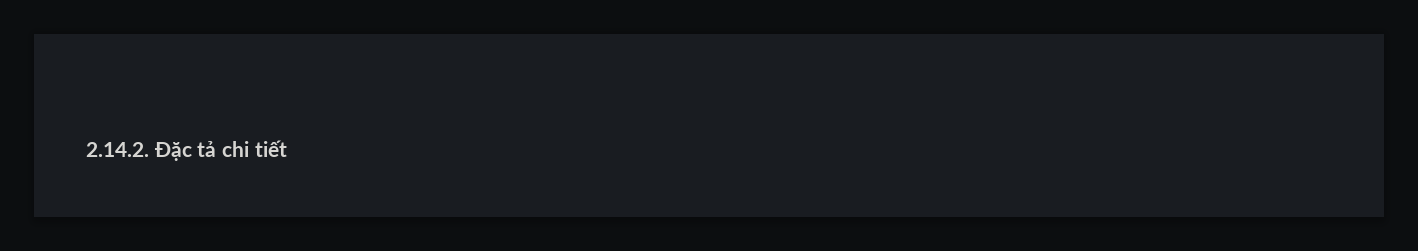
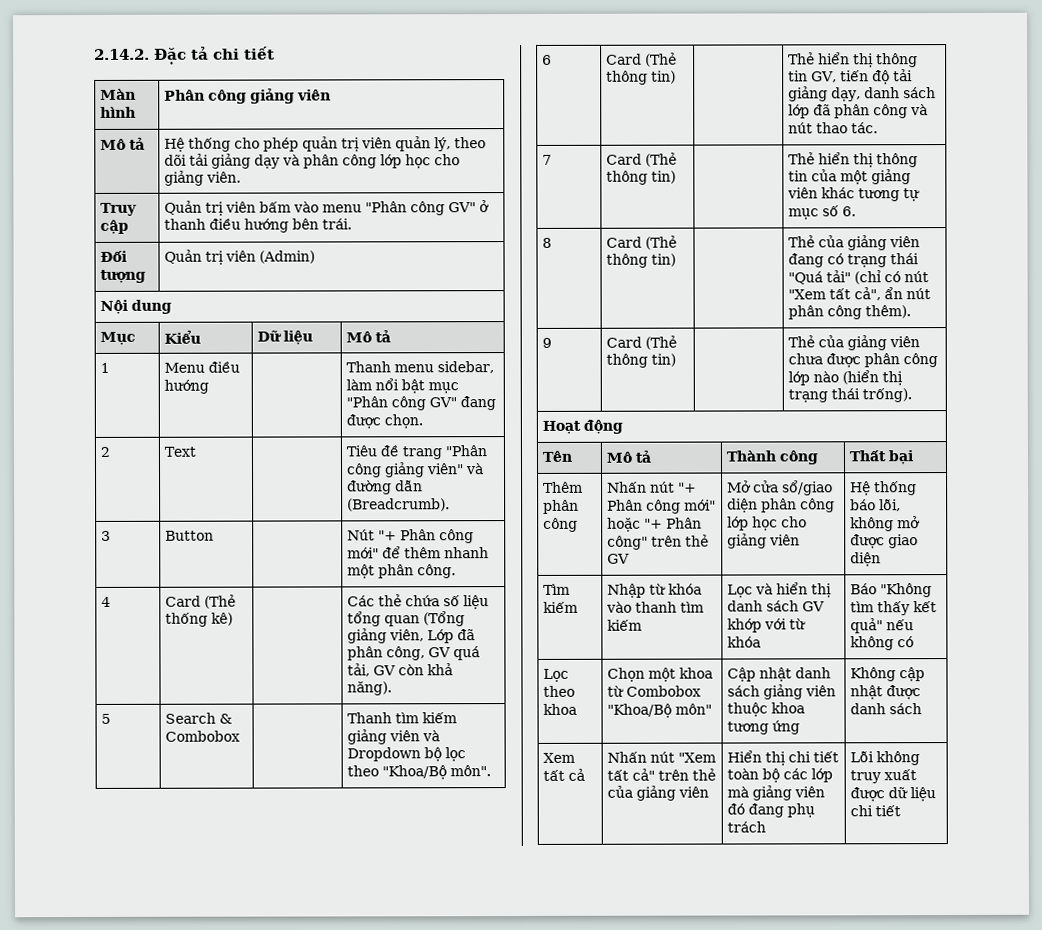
+ Màn hình | Phân công giảng viên
+ Mô tả | Hệ thống cho phép quản trị viên quản lý, theo dõi tải giảng dạy và phân công lớp học cho giảng viên.
+ Truy cập | Quản trị viên bấm vào menu "Phân công GV" ở thanh điều hướng bên trái.
+ Đối tượng | Quản trị viên (Admin)
+ Nội dung
+ Mục | Kiểu | Dữ liệu | Mô tả
+ 1 | Menu điều hướng | | Thanh menu sidebar, làm nổi bật mục "Phân công GV" đang được chọn.
+ 2 | Text | | Tiêu đề trang "Phân công giảng viên" và đường dẫn (Breadcrumb).
+ 3 | Button | | Nút "+ Phân công mới" để thêm nhanh một phân công.
+ 4 | Card (Thẻ thống kê) | | Các thẻ chứa số liệu tổng quan (Tổng giảng viên, Lớp đã phân công, GV quá tải, GV còn khả năng).
+ 5 | Search & Combobox | | Thanh tìm kiếm giảng viên và Dropdown bộ lọc theo "Khoa/Bộ môn".
+ 6 | Card (Thẻ thông tin) | | Thẻ hiển thị thông tin GV, tiến độ tải giảng dạy, danh sách lớp đã phân công và nút thao tác.
+ 7 | Card (Thẻ thông tin) | | Thẻ hiển thị thông tin của một giảng viên khác tương tự mục số 6.
+ 8 | Card (Thẻ thông tin) | | Thẻ của giảng viên đang có trạng thái "Quá tải" (chỉ có nút "Xem tất cả", ẩn nút phân công thêm).
+ 9 | Card (Thẻ thông tin) | | Thẻ của giảng viên chưa được phân công lớp nào (hiển thị trạng thái trống).
+ Hoạt động
+ Tên | Mô tả | Thành công | Thất bại
+ Thêm phân công | Nhấn nút "+ Phân công mới" hoặc "+ Phân công" trên thẻ GV | Mở cửa sổ/giao diện phân công lớp học cho giảng viên | Hệ thống báo lỗi, không mở được giao diện
+ Tìm kiếm | Nhập từ khóa vào thanh tìm kiếm | Lọc và hiển thị danh sách GV khớp với từ khóa | Báo "Không tìm thấy kết quả" nếu không có
+ Lọc theo khoa | Chọn một khoa từ Combobox "Khoa/Bộ môn" | Cập nhật danh sách giảng viên thuộc khoa tương ứng | Không cập nhật được danh sách
+ Xem tất cả | Nhấn nút "Xem tất cả" trên thẻ của giảng viên | Hiển thị chi tiết toàn bộ các lớp mà giảng viên đó đang phụ trách | Lỗi không truy xuất được dữ liệu chi tiết

